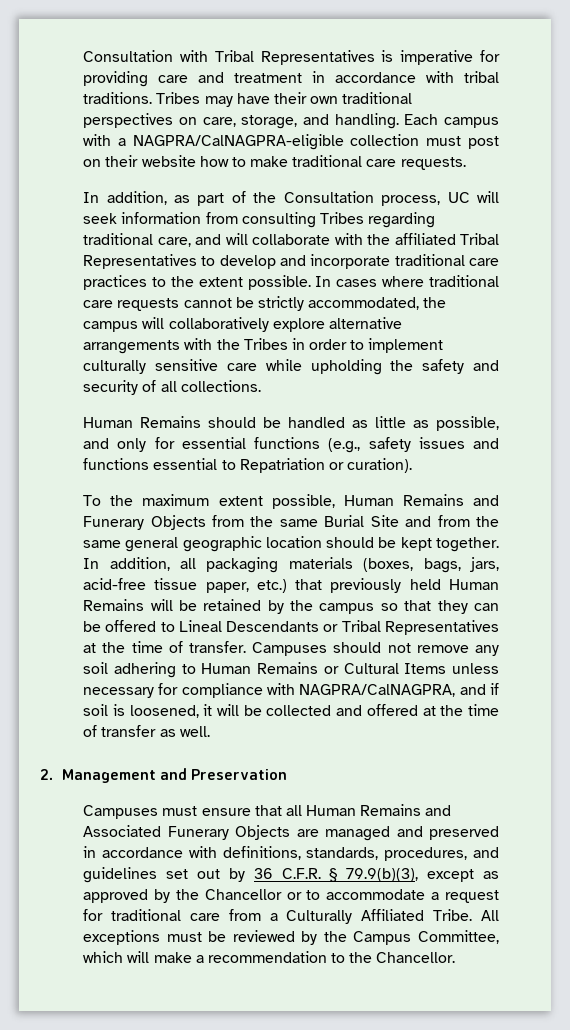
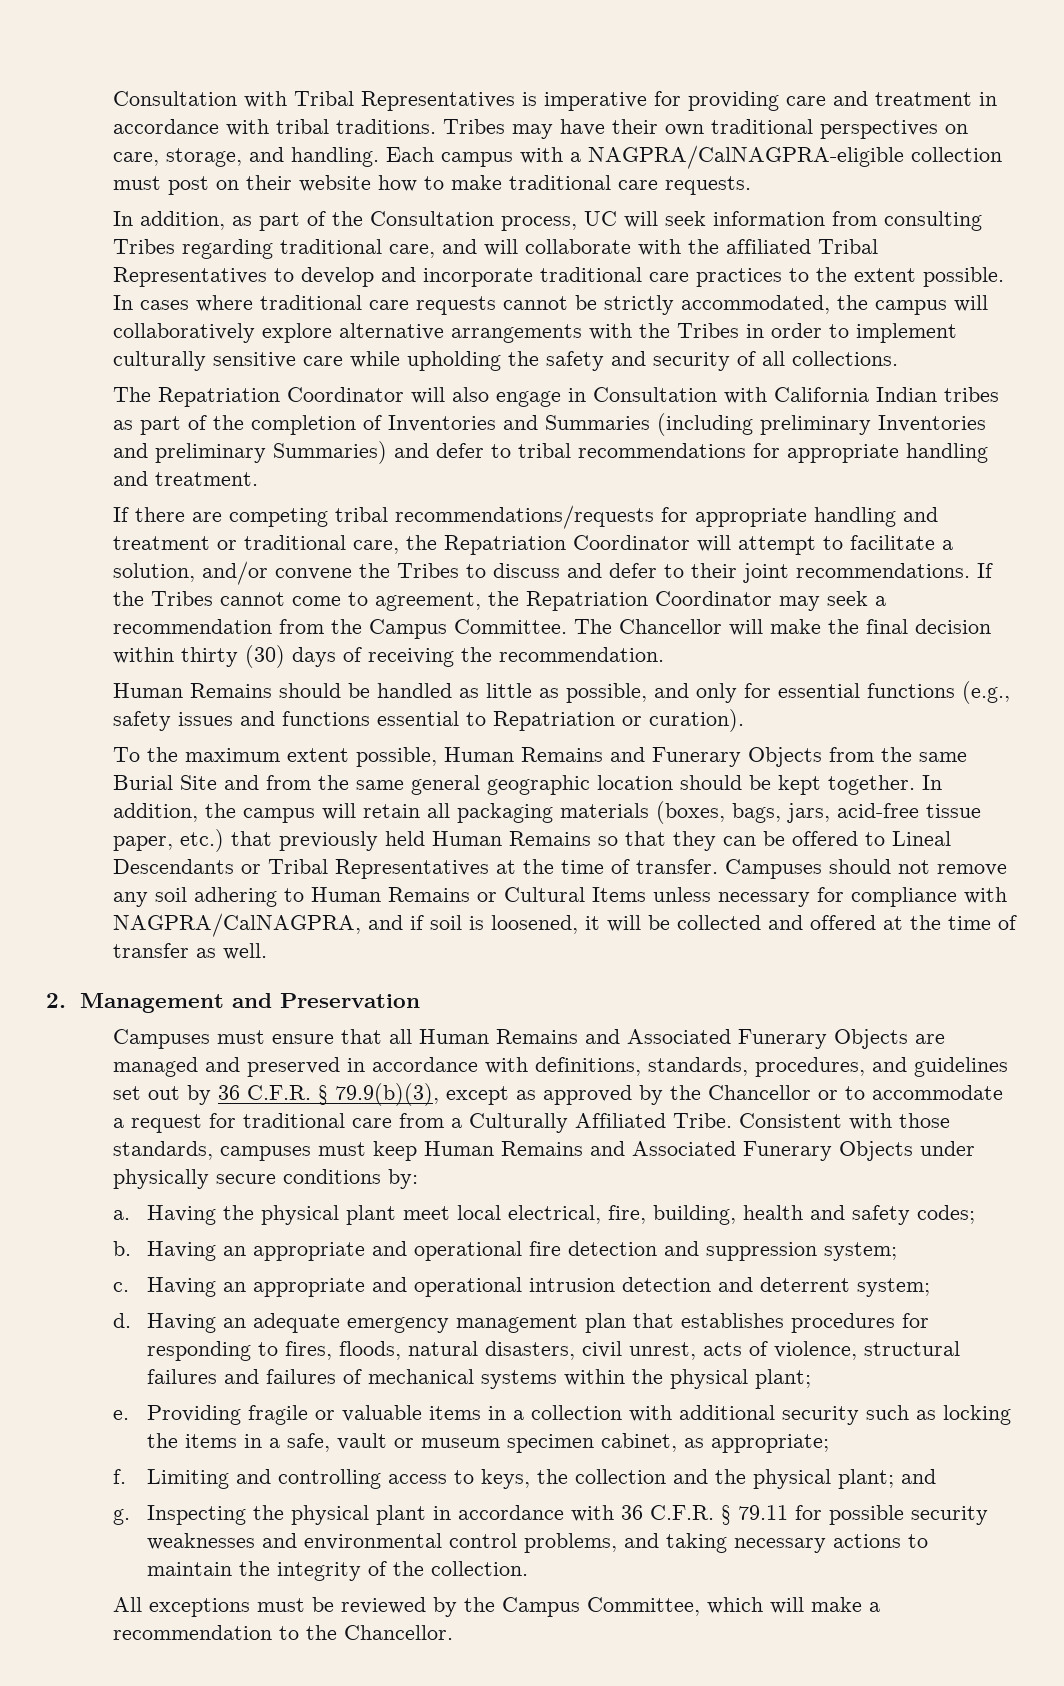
+ The Repatriation Coordinator will also engage in Consultation with California Indian tribes as part of the completion of Inventories and Summaries (including preliminary Inventories and preliminary Summaries) and defer to tribal recommendations for appropriate handling and treatment.
+ If there are competing tribal recommendations/requests for appropriate handling and treatment or traditional care, the Repatriation Coordinator will attempt to facilitate a solution, and/or convene the Tribes to discuss and defer to their joint recommendations. If the Tribes cannot come to agreement, the Repatriation Coordinator may seek a recommendation from the Campus Committee. The Chancellor will make the final decision within thirty (30) days of receiving the recommendation.
- In addition, all packaging materials (boxes, bags, jars, acid-free tissue paper, etc.) that previously held Human Remains will be retained by the campus so that they can be offered to Lineal Descendants or Tribal Representatives at the time of transfer.
+ In addition, the campus will retain all packaging materials (boxes, bags, jars, acid-free tissue paper, etc.) that previously held Human Remains so that they can be offered to Lineal Descendants or Tribal Representatives at the time of transfer.
- Campuses must ensure that all Human Remains and Associated Funerary Objects are managed and preserved in accordance with definitions, standards, procedures, and guidelines set out by 36 C.F.R. § 79.9(b)(3), except as approved by the Chancellor or to accommodate a request for traditional care from a Culturally Affiliated Tribe. All exceptions must be reviewed by the Campus Committee, which will make a recommendation to the Chancellor.
+ Campuses must ensure that all Human Remains and Associated Funerary Objects are managed and preserved in accordance with definitions, standards, procedures, and guidelines set out by 36 C.F.R. § 79.9(b)(3), except as approved by the Chancellor or to accommodate a request for traditional care from a Culturally Affiliated Tribe. Consistent with those standards, campuses must keep Human Remains and Associated Funerary Objects under physically secure conditions by:
+ a. Having the physical plant meet local electrical, fire, building, health and safety codes;
+ b. Having an appropriate and operational fire detection and suppression system;
+ c. Having an appropriate and operational intrusion detection and deterrent system;
+ d. Having an adequate emergency management plan that establishes procedures for responding to fires, floods, natural disasters, civil unrest, acts of violence, structural failures and failures of mechanical systems within the physical plant;
+ e. Providing fragile or valuable items in a collection with additional security such as locking the items in a safe, vault or museum specimen cabinet, as appropriate;
+ f. Limiting and controlling access to keys, the collection and the physical plant; and
+ g. Inspecting the physical plant in accordance with 36 C.F.R. § 79.11 for possible security weaknesses and environmental control problems, and taking necessary actions to maintain the integrity of the collection.
+ All exceptions must be reviewed by the Campus Committee, which will make a recommendation to the Chancellor.

